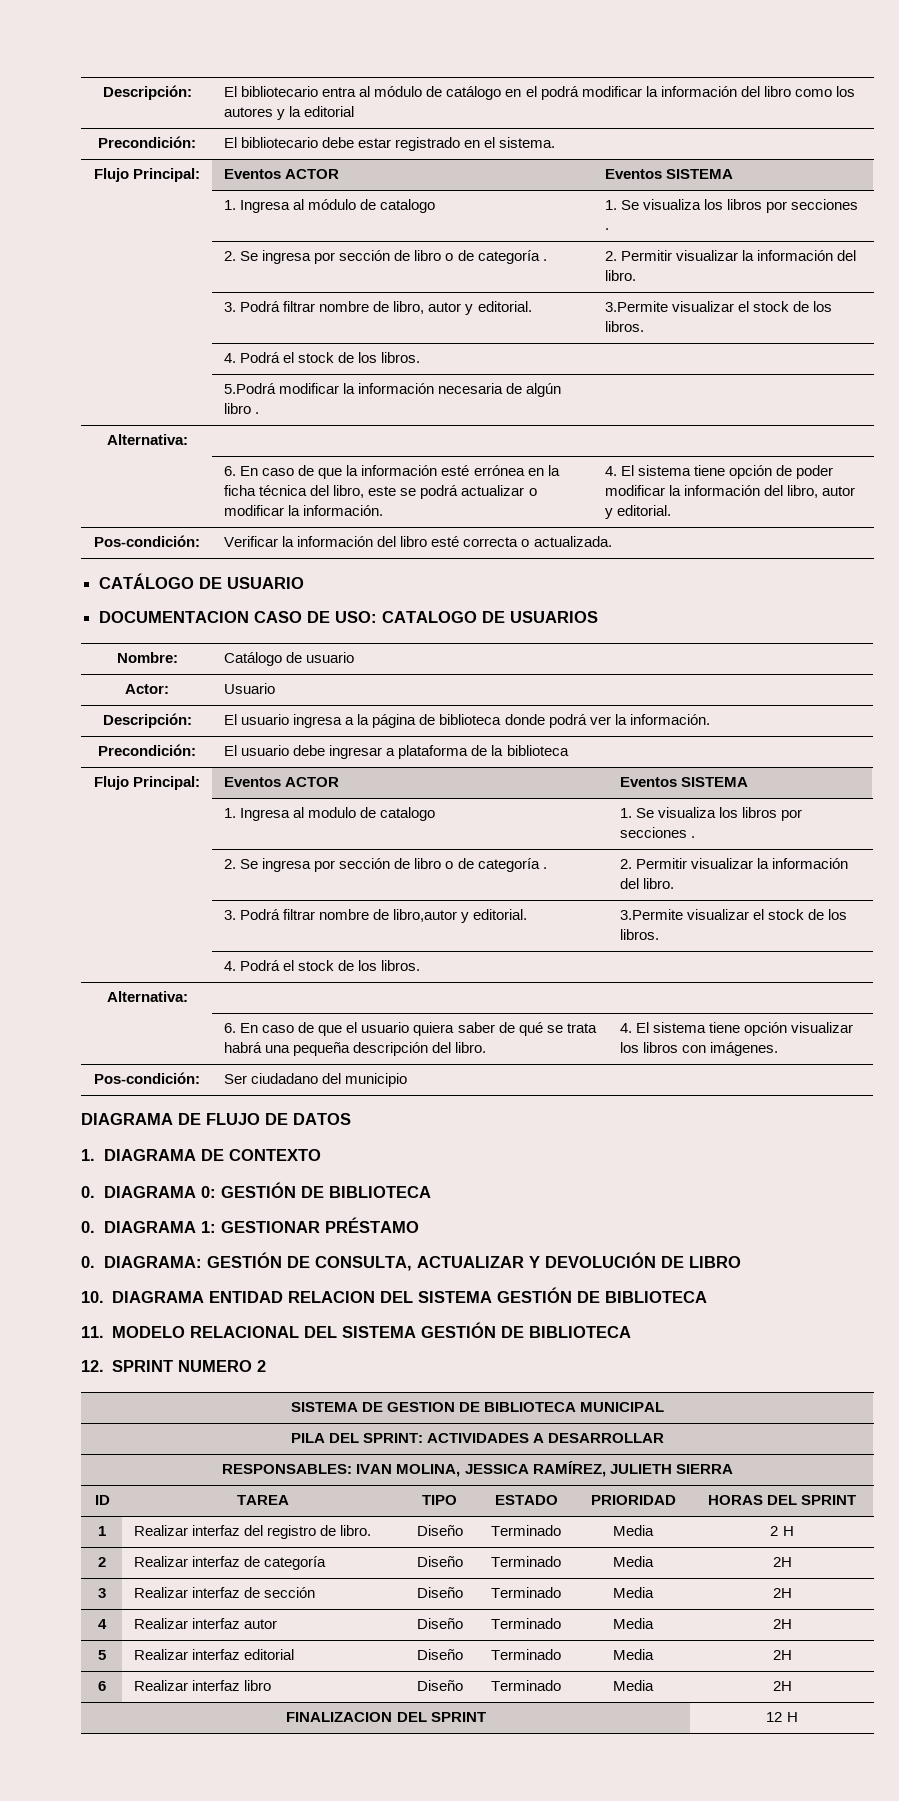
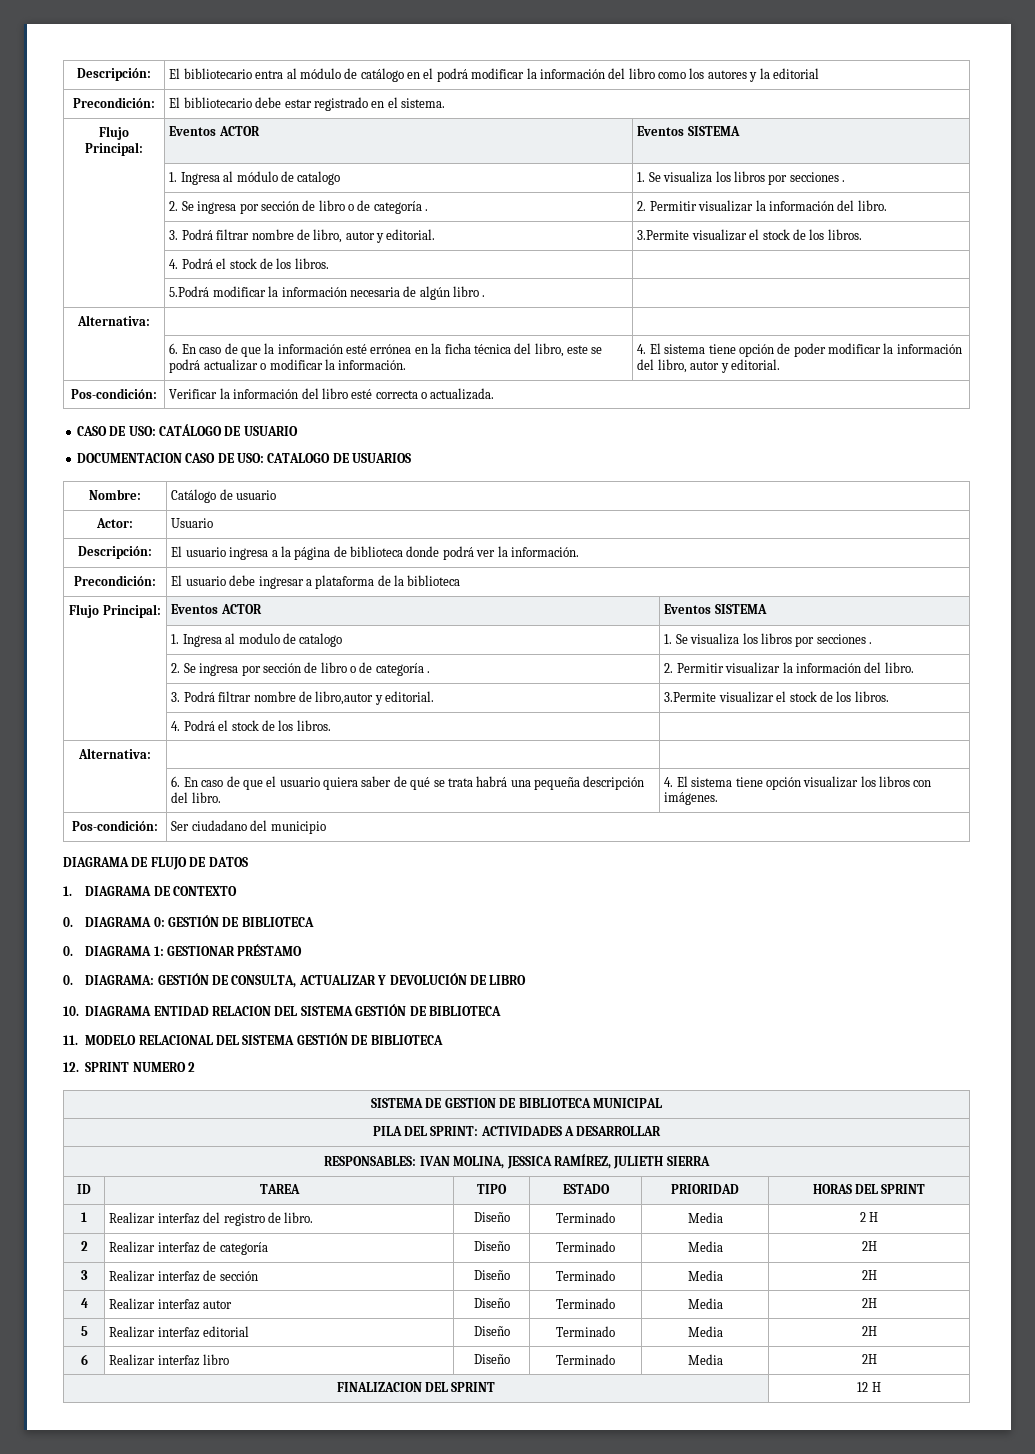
- CATÁLOGO DE USUARIO
+ CASO DE USO: CATÁLOGO DE USUARIO

